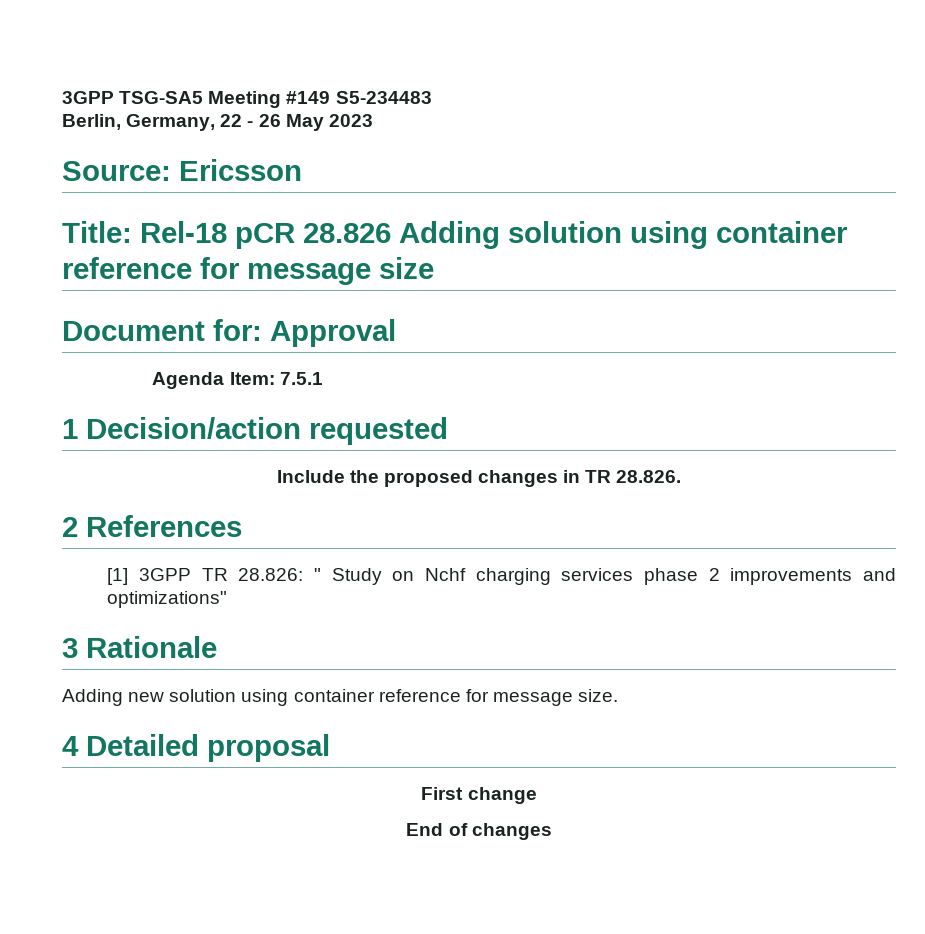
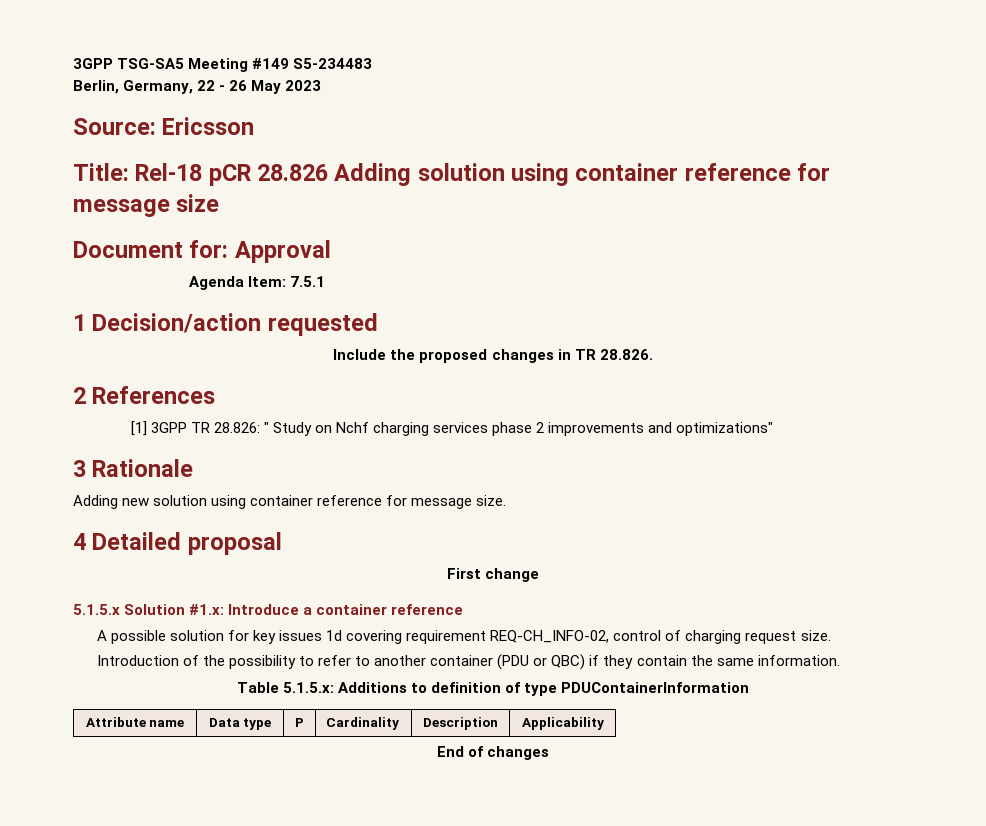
+ 5.1.5.x Solution #1.x: Introduce a container reference
+ A possible solution for key issues 1d covering requirement REQ-CH_INFO-02, control of charging request size.
+ Introduction of the possibility to refer to another container (PDU or QBC) if they contain the same information.
+ Table 5.1.5.x: Additions to definition of type PDUContainerInformation
+ Attribute name | Data type | P | Cardinality | Description | Applicability

